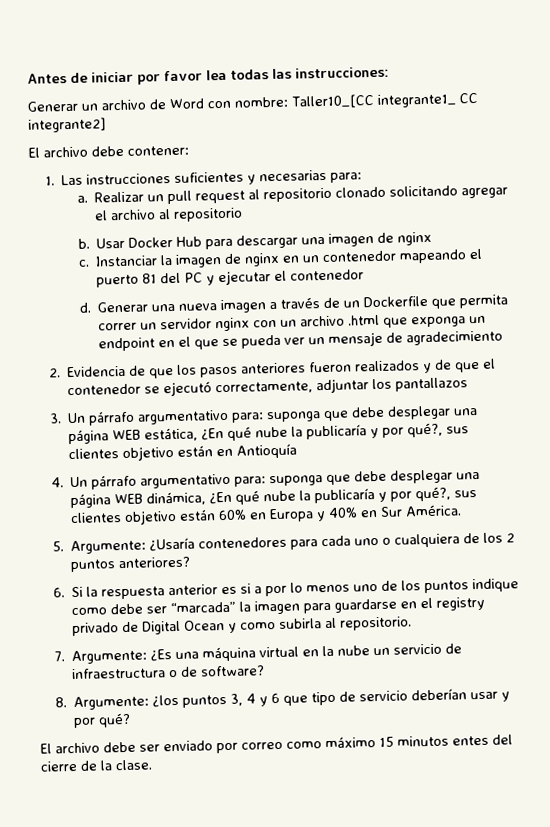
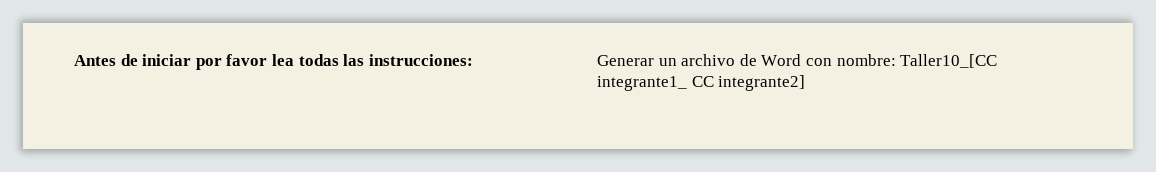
- El archivo debe contener:
- 1. Las instrucciones suficientes y necesarias para:
- a. Realizar un pull request al repositorio clonado solicitando agregar el archivo al repositorio
- b. Usar Docker Hub para descargar una imagen de nginx
- c. Instanciar la imagen de nginx en un contenedor mapeando el puerto 81 del PC y ejecutar el contenedor
- d. Generar una nueva imagen a través de un Dockerfile que permita correr un servidor nginx con un archivo .html que exponga un endpoint en el que se pueda ver un mensaje de agradecimiento
- 2. Evidencia de que los pasos anteriores fueron realizados y de que el contenedor se ejecutó correctamente, adjuntar los pantallazos
- 3. Un párrafo argumentativo para: suponga que debe desplegar una página WEB estática, ¿En qué nube la publicaría y por qué?, sus clientes objetivo están en Antioquía
- 4. Un párrafo argumentativo para: suponga que debe desplegar una página WEB dinámica, ¿En qué nube la publicaría y por qué?, sus clientes objetivo están 60% en Europa y 40% en Sur América.
- 5. Argumente: ¿Usaría contenedores para cada uno o cualquiera de los 2 puntos anteriores?
- 6. Si la respuesta anterior es si a por lo menos uno de los puntos indique como debe ser “marcada” la imagen para guardarse en el registry privado de Digital Ocean y como subirla al repositorio.
- 7. Argumente: ¿Es una máquina virtual en la nube un servicio de infraestructura o de software?
- 8. Argumente: ¿los puntos 3, 4 y 6 que tipo de servicio deberían usar y por qué?
- El archivo debe ser enviado por correo como máximo 15 minutos entes del cierre de la clase.

